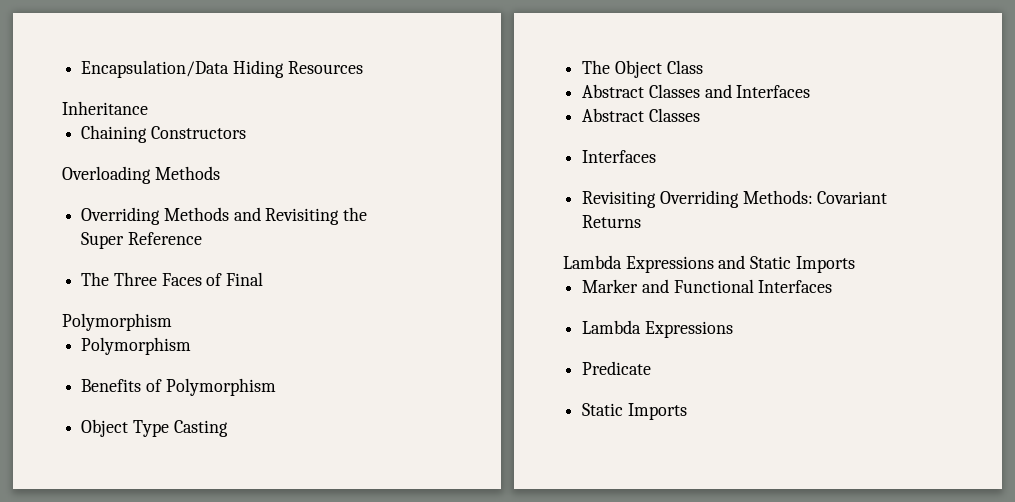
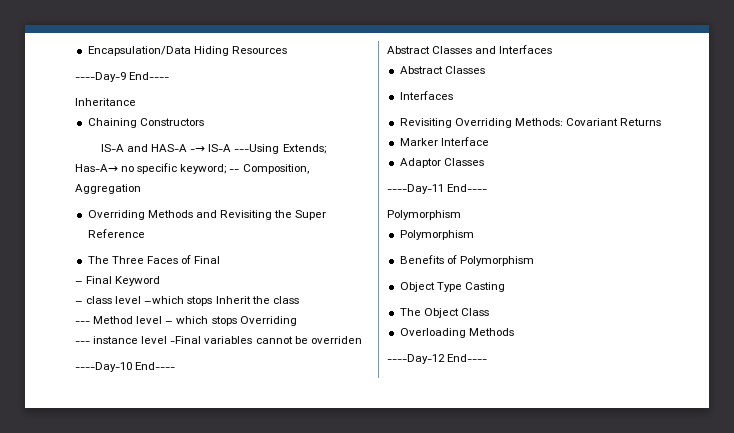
+ ----Day-9 End----
- Overloading Methods
+ IS-A and HAS-A -→ IS-A ---Using Extends; Has-A→ no specific keyword; -- Composition, Aggregation
+ – Final Keyword
+ – class level –which stops Inherit the class
+ --- Method level – which stops Overriding
+ --- instance level -Final variables cannot be overriden
+ ----Day-10 End----
+ Abstract Classes and Interfaces
+ Abstract Classes
+ Interfaces
+ Revisiting Overriding Methods: Covariant Returns
+ Marker Interface
+ Adaptor Classes
+ ----Day-11 End----
- Abstract Classes and Interfaces
- Abstract Classes
- Interfaces
- Revisiting Overriding Methods: Covariant Returns
- Lambda Expressions and Static Imports
- Marker and Functional Interfaces
- Lambda Expressions
- Predicate
- Static Imports
+ Overloading Methods
+ ----Day-12 End----

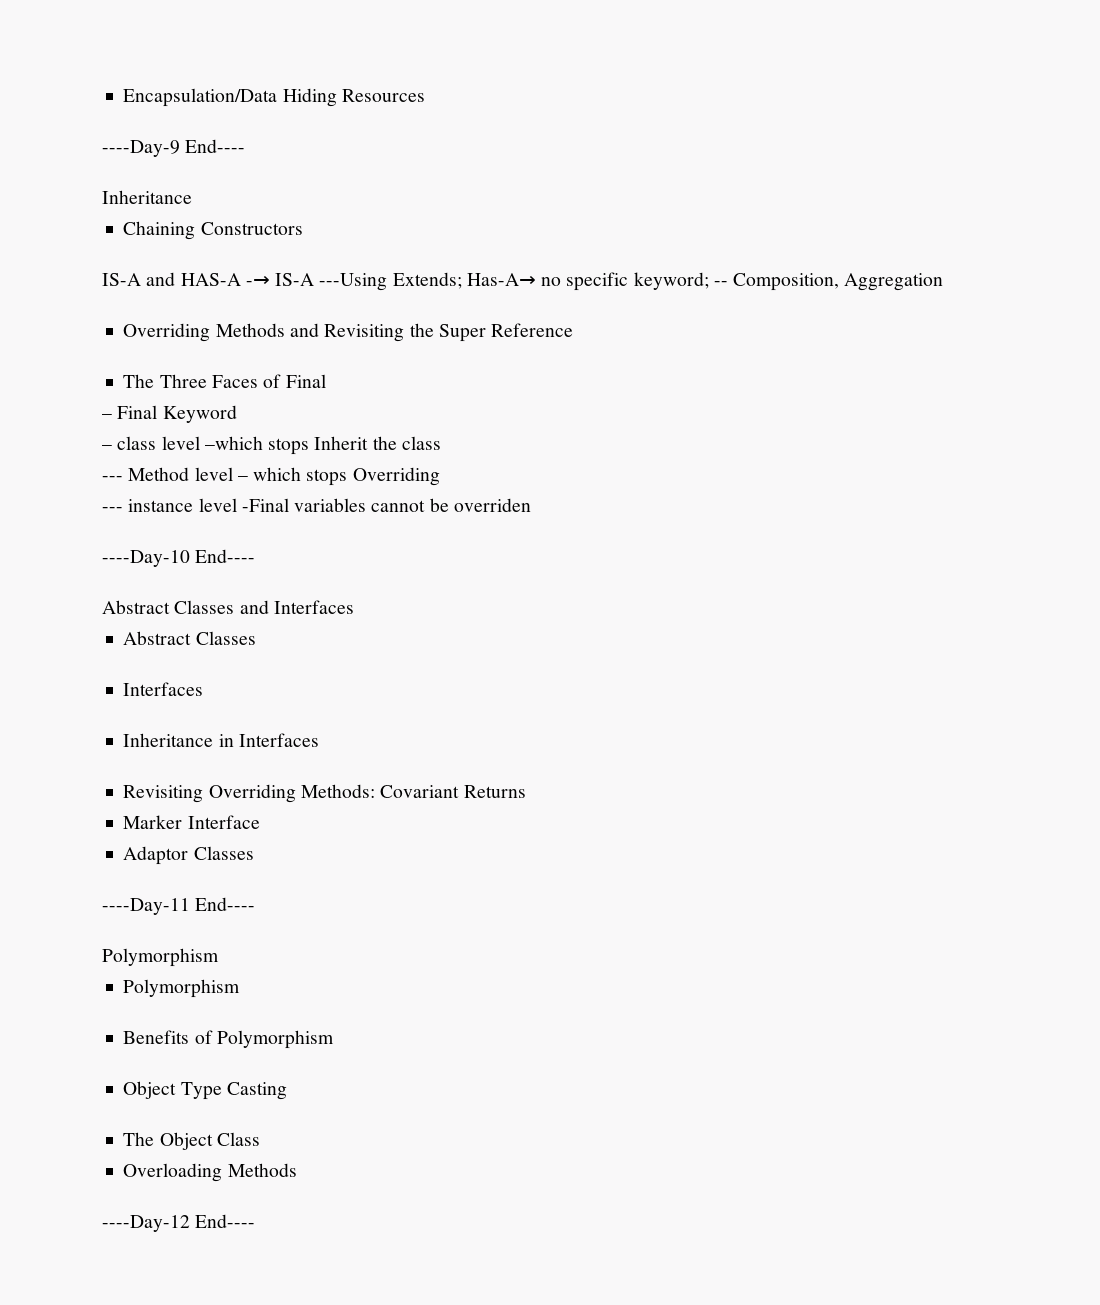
+ Inheritance in Interfaces

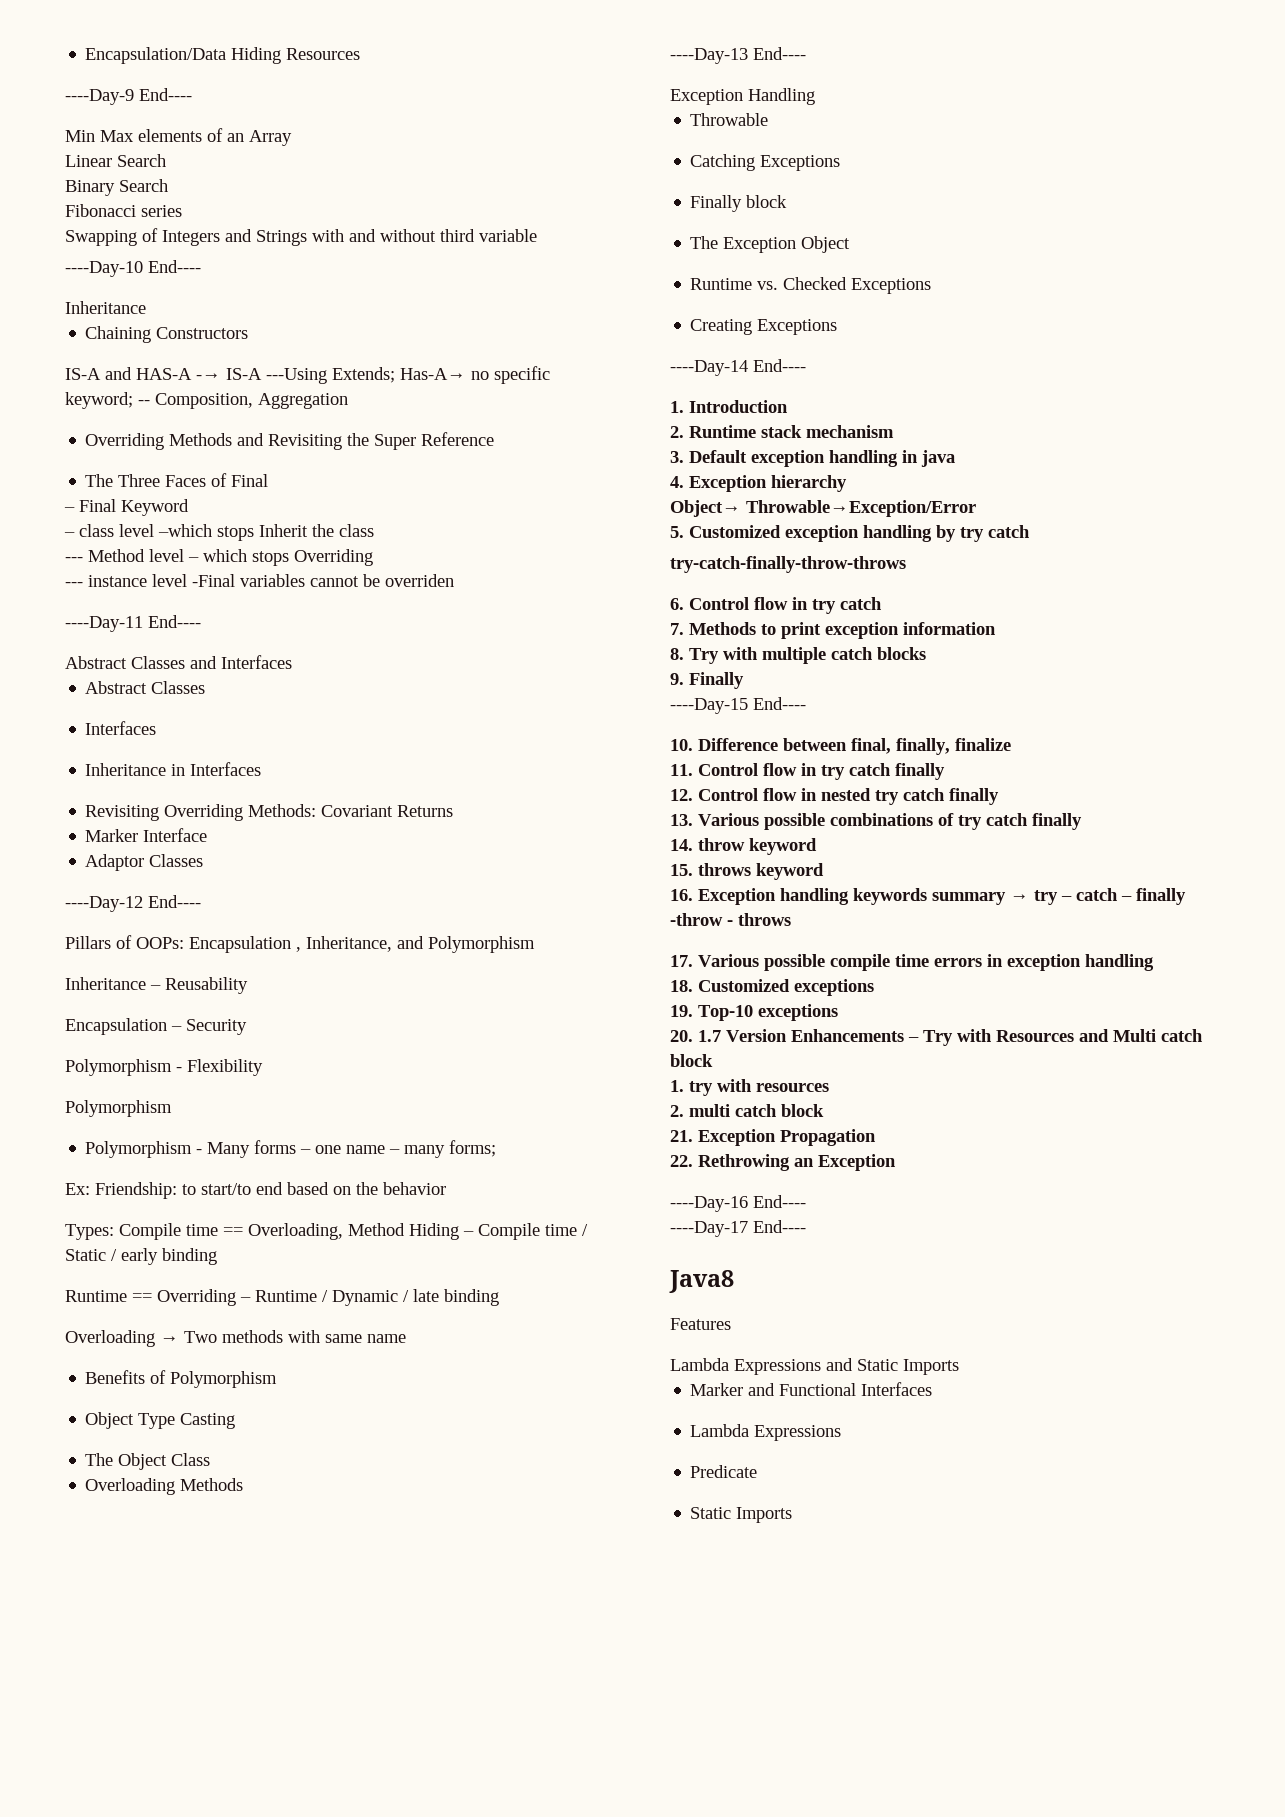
+ Min Max elements of an Array
+ Linear Search
+ Binary Search
+ Fibonacci series
+ Swapping of Integers and Strings with and without third variable
+ ----Day-10 End----
- ----Day-10 End----
+ ----Day-11 End----
- ----Day-11 End----
+ ----Day-12 End----
+ Pillars of OOPs: Encapsulation , Inheritance, and Polymorphism
+ Inheritance – Reusability
+ Encapsulation – Security
+ Polymorphism - Flexibility
  Polymorphism
- Polymorphism
+ Polymorphism - Many forms – one name – many forms;
+ Ex: Friendship: to start/to end based on the behavior
+ Types: Compile time == Overloading, Method Hiding – Compile time / Static / early binding
+ Runtime == Overriding – Runtime / Dynamic / late binding
+ Overloading → Two methods with same name
- ----Day-12 End----
+ ----Day-13 End----
+ Exception Handling
+ Throwable
+ Catching Exceptions
+ Finally block
+ The Exception Object
+ Runtime vs. Checked Exceptions
+ Creating Exceptions
+ ----Day-14 End----
+ 1. Introduction
+ 2. Runtime stack mechanism
+ 3. Default exception handling in java
+ 4. Exception hierarchy
+ Object→ Throwable→Exception/Error
+ 5. Customized exception handling by try catch
+ try-catch-finally-throw-throws
+ 6. Control flow in try catch
+ 7. Methods to print exception information
+ 8. Try with multiple catch blocks
+ 9. Finally
+ ----Day-15 End----
+ 10. Difference between final, finally, finalize
+ 11. Control flow in try catch finally
+ 12. Control flow in nested try catch finally
+ 13. Various possible combinations of try catch finally
+ 14. throw keyword
+ 15. throws keyword
+ 16. Exception handling keywords summary → try – catch – finally -throw - throws
+ 17. Various possible compile time errors in exception handling
+ 18. Customized exceptions
+ 19. Top-10 exceptions
+ 20. 1.7 Version Enhancements – Try with Resources and Multi catch block
+ 1. try with resources
+ 2. multi catch block
+ 21. Exception Propagation
+ 22. Rethrowing an Exception
+ ----Day-16 End----
+ ----Day-17 End----
+ Java8
+ Features
+ Lambda Expressions and Static Imports
+ Marker and Functional Interfaces
+ Lambda Expressions
+ Predicate
+ Static Imports

